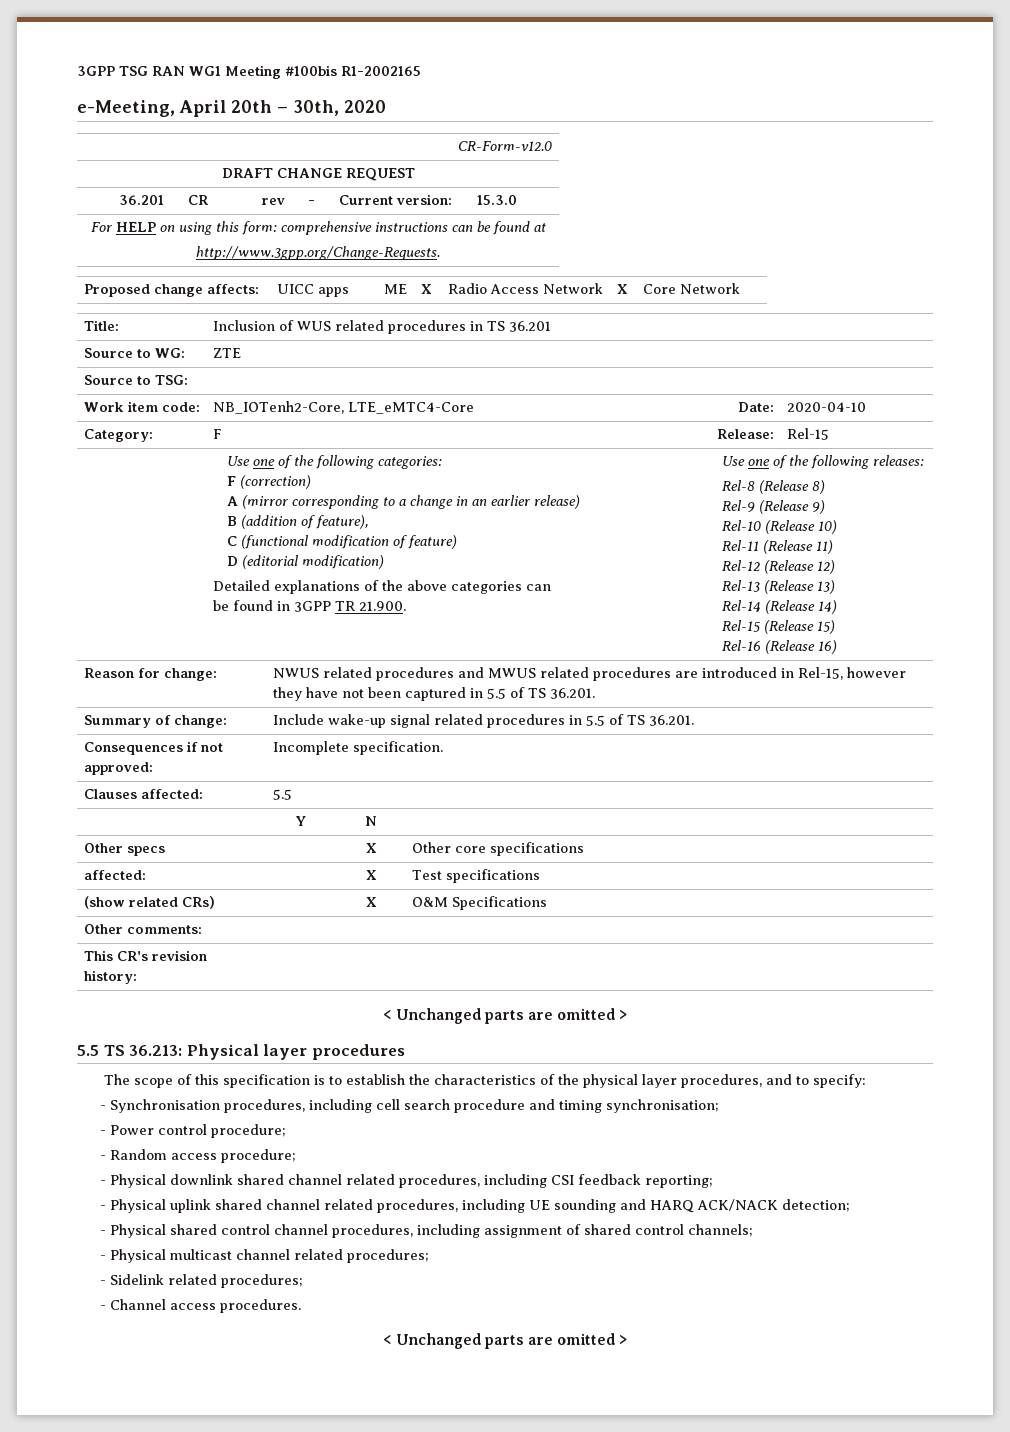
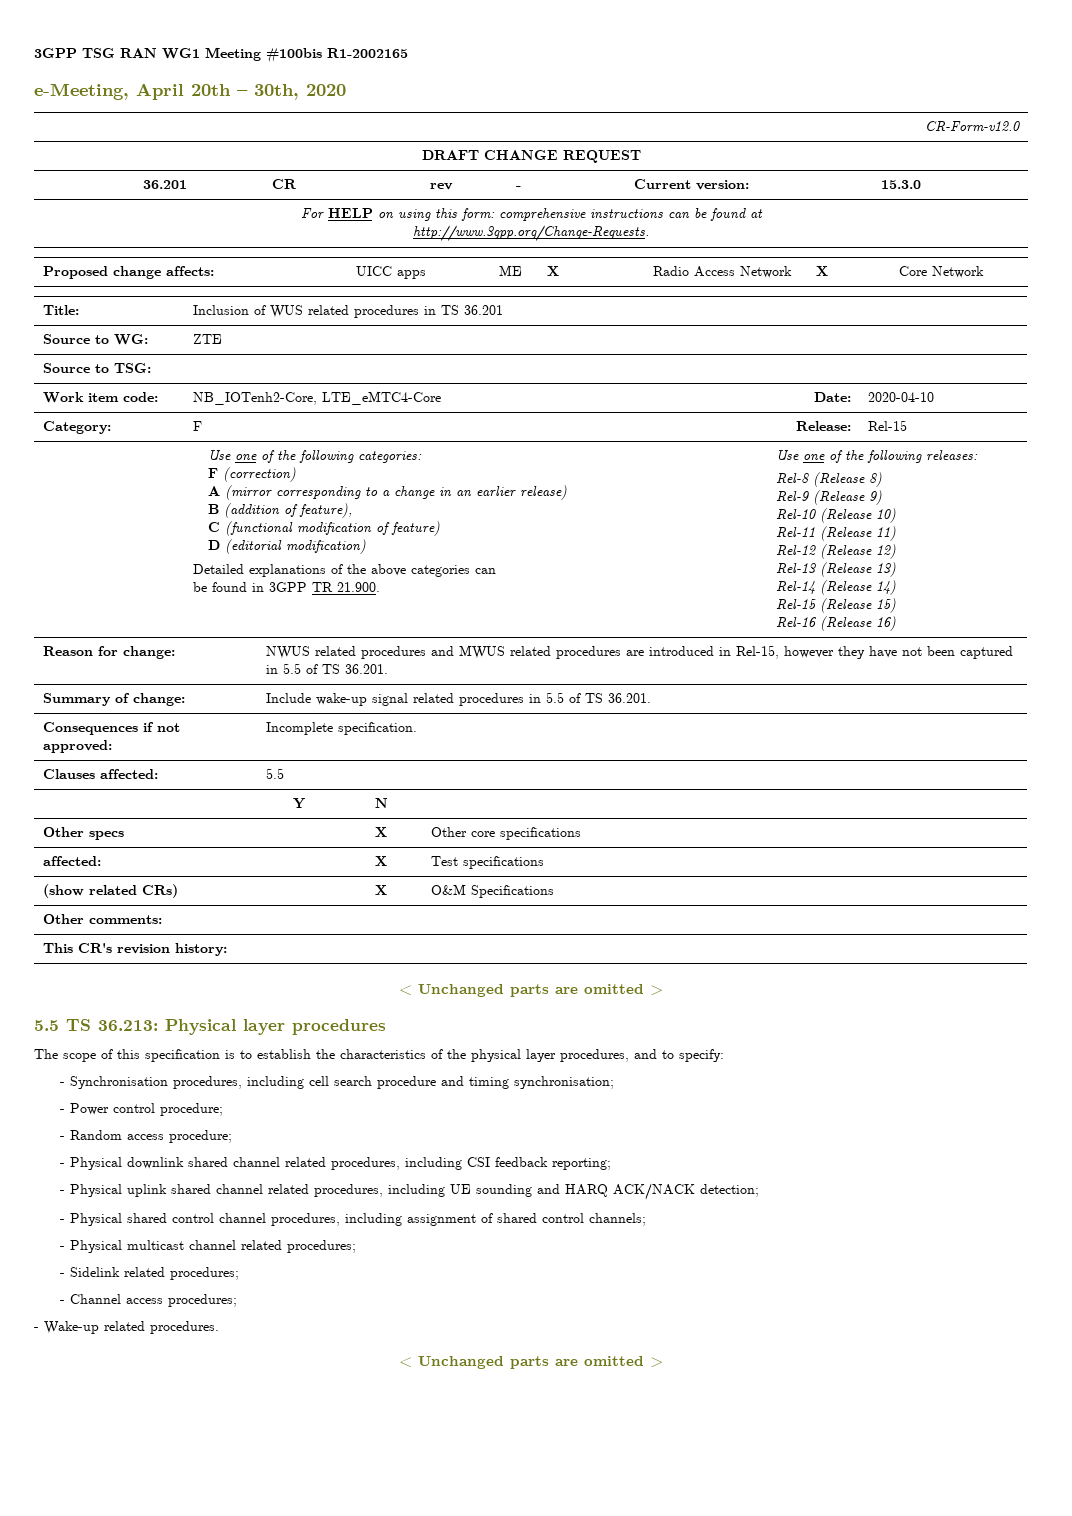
- - Channel access procedures.
+ - Channel access procedures;
+ - Wake-up related procedures.

